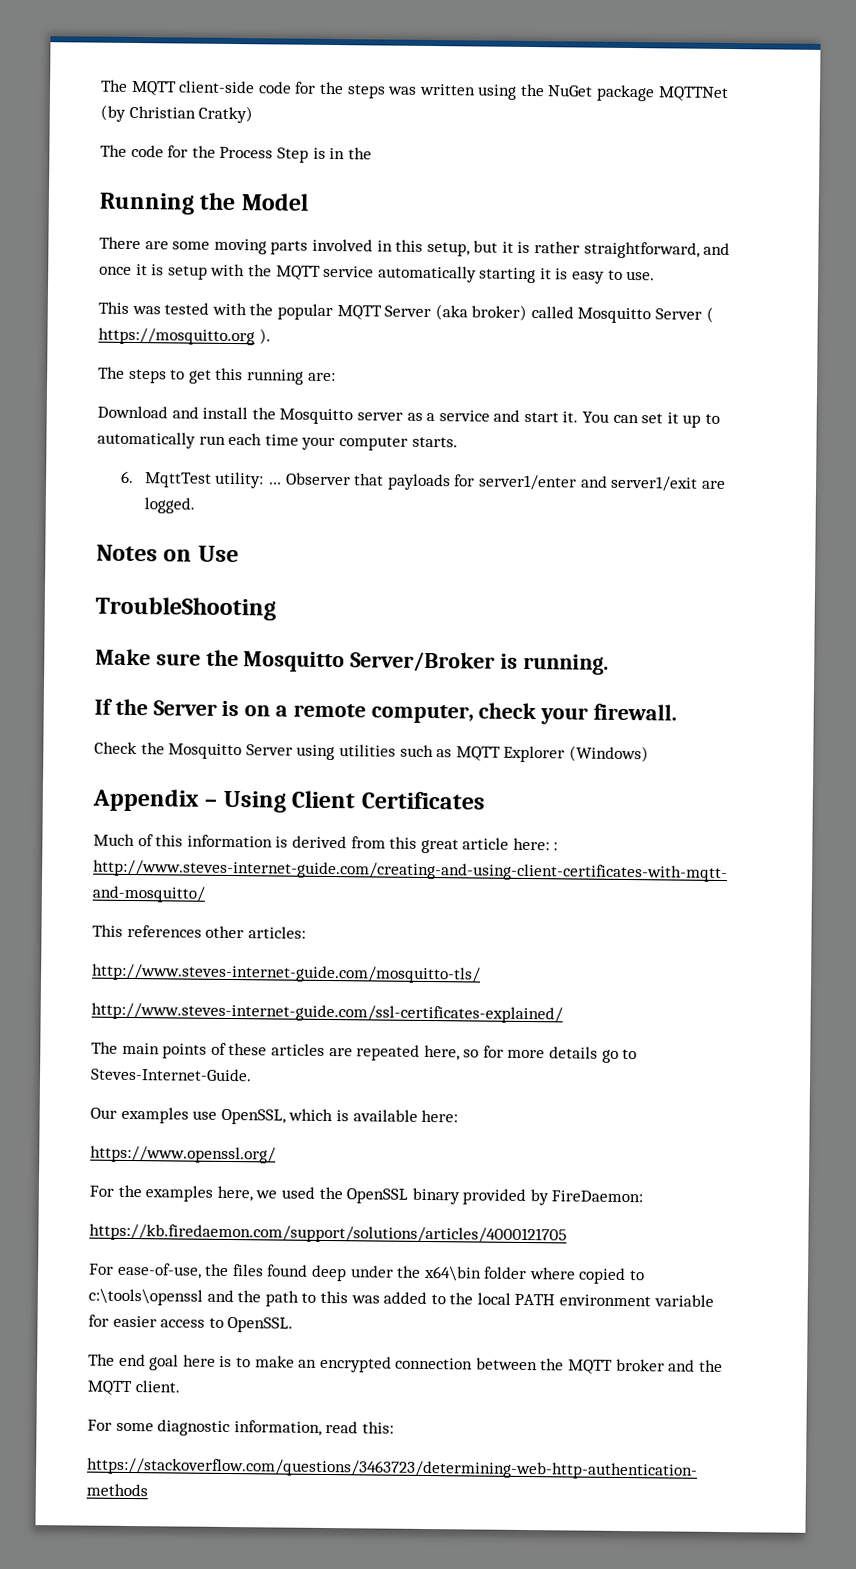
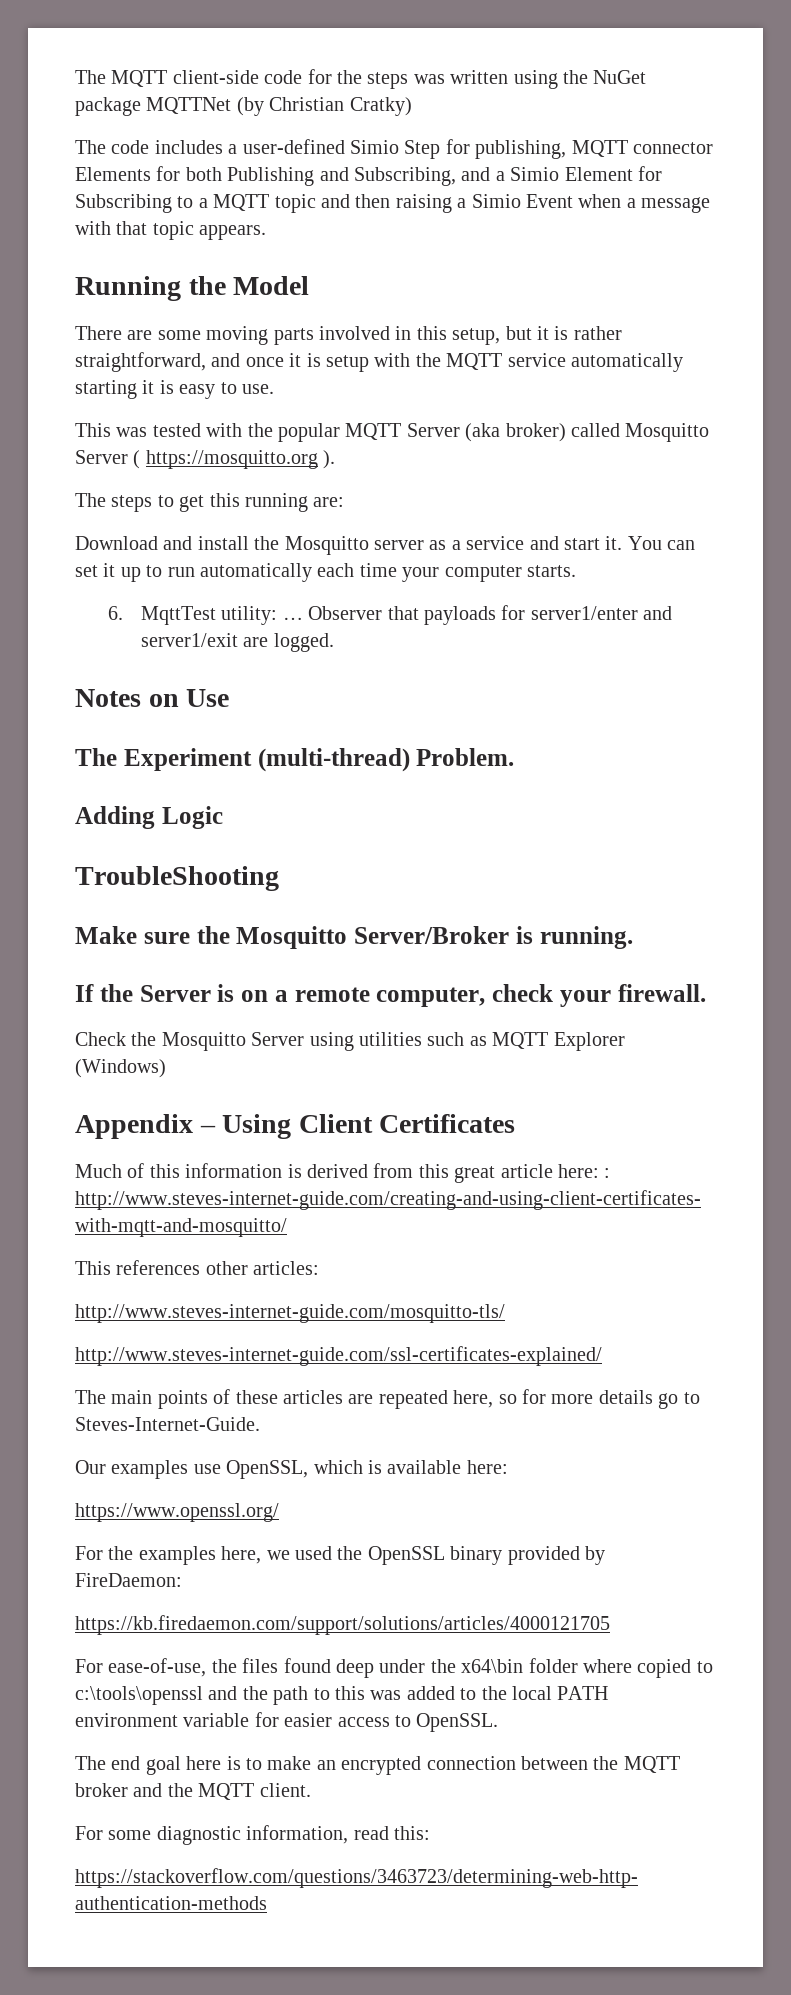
- The code for the Process Step is in the
+ The code includes a user-defined Simio Step for publishing, MQTT connector Elements for both Publishing and Subscribing, and a Simio Element for Subscribing to a MQTT topic and then raising a Simio Event when a message with that topic appears.
- You can set it up to automatically run each time your computer starts.
+ You can set it up to run automatically each time your computer starts.
+ The Experiment (multi-thread) Problem.
+ Adding Logic

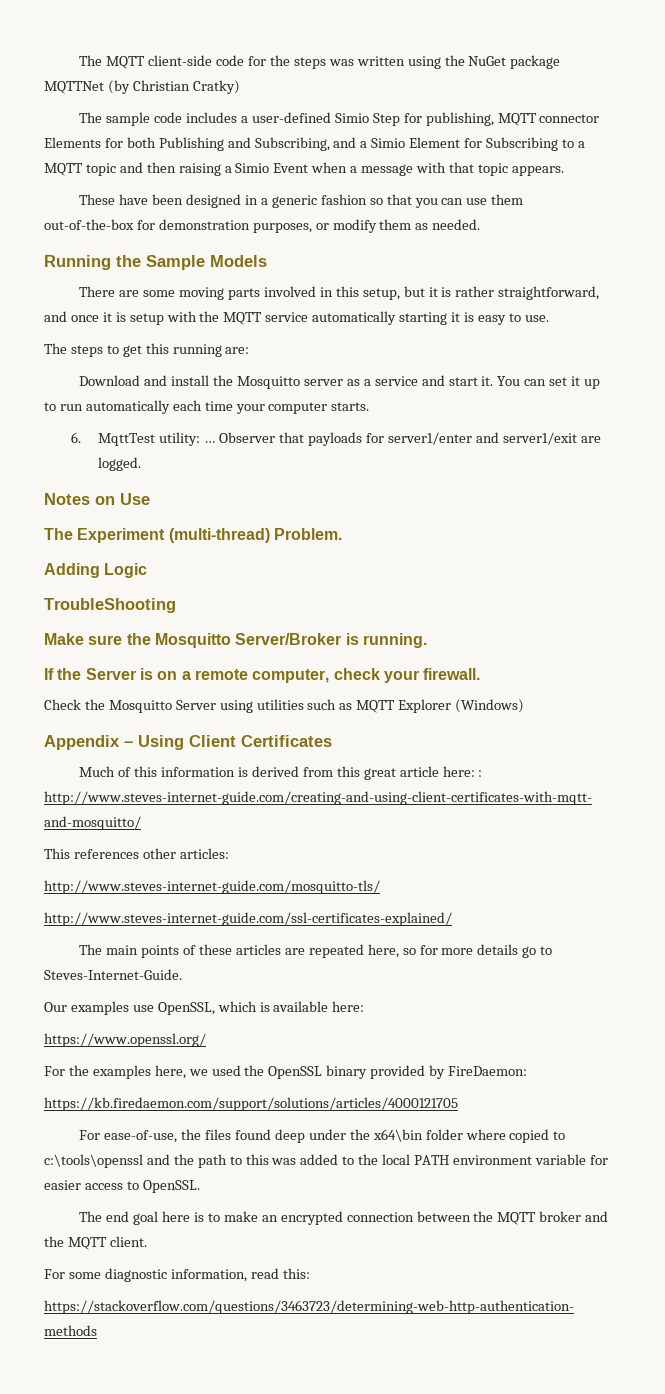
- The code includes a user-defined Simio Step for publishing, MQTT connector Elements for both Publishing and Subscribing, and a Simio Element for Subscribing to a MQTT topic and then raising a Simio Event when a message with that topic appears.
+ The sample code includes a user-defined Simio Step for publishing, MQTT connector Elements for both Publishing and Subscribing, and a Simio Element for Subscribing to a MQTT topic and then raising a Simio Event when a message with that topic appears.
+ These have been designed in a generic fashion so that you can use them out-of-the-box for demonstration purposes, or modify them as needed.
- Running the Model
+ Running the Sample Models
- This was tested with the popular MQTT Server (aka broker) called Mosquitto Server ( https://mosquitto.org ).

